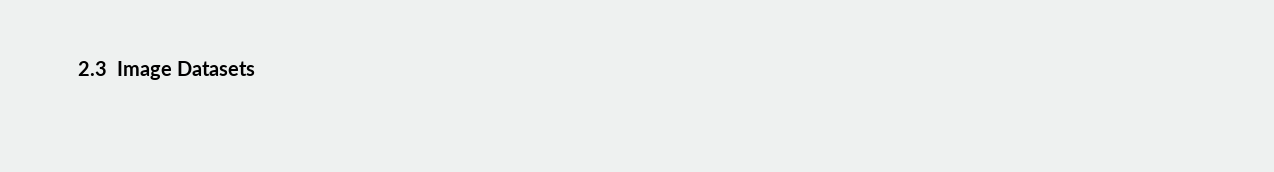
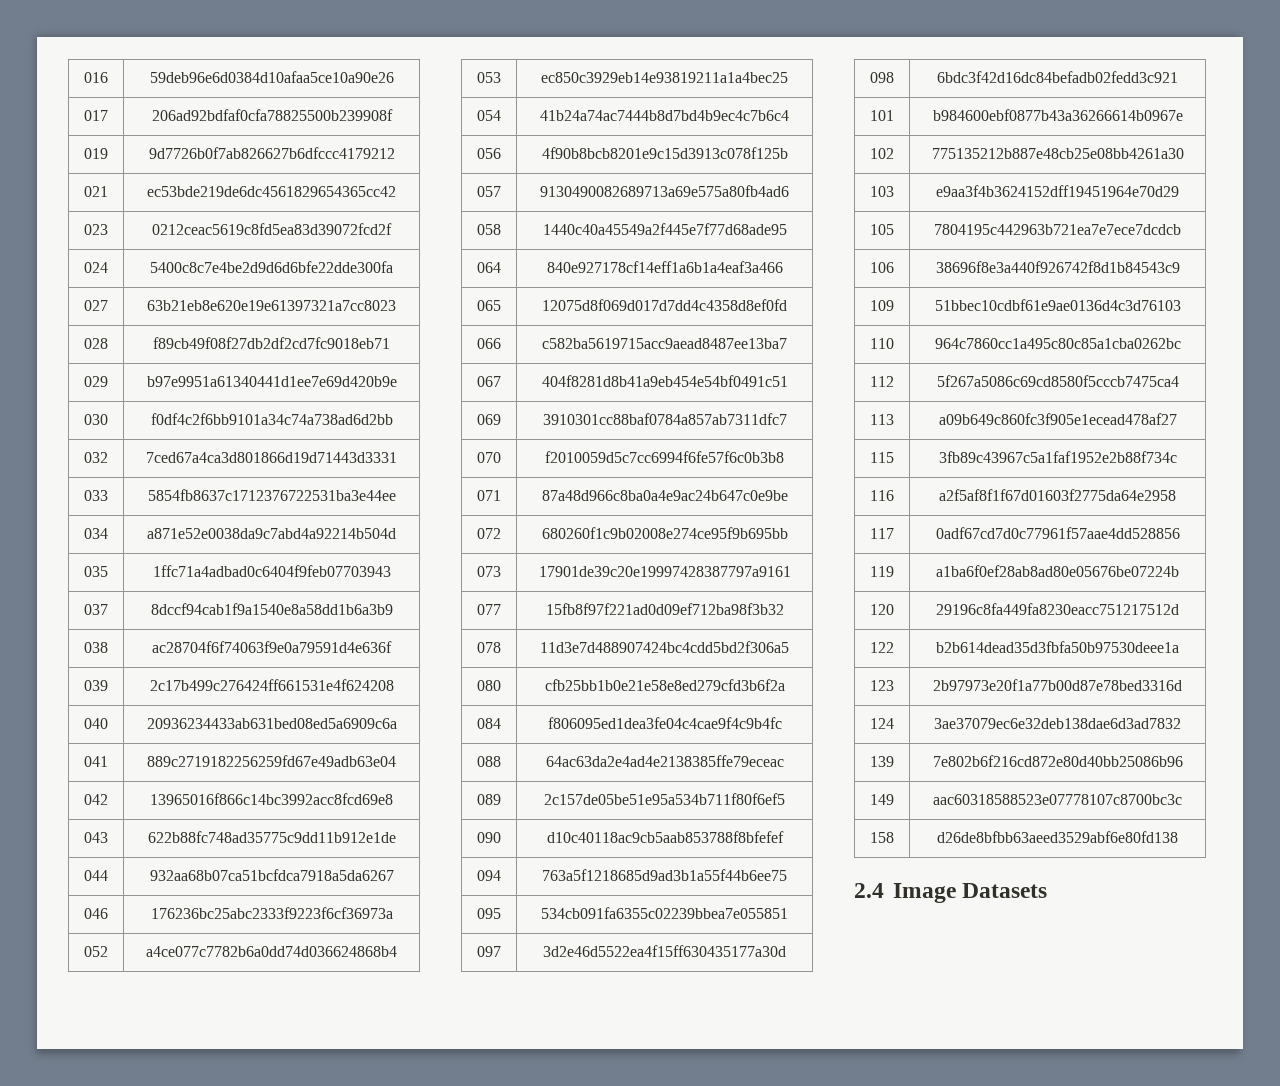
- 2.3 Image Datasets
+ 016 | 59deb96e6d0384d10afaa5ce10a90e26
+ 017 | 206ad92bdfaf0cfa78825500b239908f
+ 019 | 9d7726b0f7ab826627b6dfccc4179212
+ 021 | ec53bde219de6dc4561829654365cc42
+ 023 | 0212ceac5619c8fd5ea83d39072fcd2f
+ 024 | 5400c8c7e4be2d9d6d6bfe22dde300fa
+ 027 | 63b21eb8e620e19e61397321a7cc8023
+ 028 | f89cb49f08f27db2df2cd7fc9018eb71
+ 029 | b97e9951a61340441d1ee7e69d420b9e
+ 030 | f0df4c2f6bb9101a34c74a738ad6d2bb
+ 032 | 7ced67a4ca3d801866d19d71443d3331
+ 033 | 5854fb8637c1712376722531ba3e44ee
+ 034 | a871e52e0038da9c7abd4a92214b504d
+ 035 | 1ffc71a4adbad0c6404f9feb07703943
+ 037 | 8dccf94cab1f9a1540e8a58dd1b6a3b9
+ 038 | ac28704f6f74063f9e0a79591d4e636f
+ 039 | 2c17b499c276424ff661531e4f624208
+ 040 | 20936234433ab631bed08ed5a6909c6a
+ 041 | 889c2719182256259fd67e49adb63e04
+ 042 | 13965016f866c14bc3992acc8fcd69e8
+ 043 | 622b88fc748ad35775c9dd11b912e1de
+ 044 | 932aa68b07ca51bcfdca7918a5da6267
+ 046 | 176236bc25abc2333f9223f6cf36973a
+ 052 | a4ce077c7782b6a0dd74d036624868b4
+ 053 | ec850c3929eb14e93819211a1a4bec25
+ 054 | 41b24a74ac7444b8d7bd4b9ec4c7b6c4
+ 056 | 4f90b8bcb8201e9c15d3913c078f125b
+ 057 | 9130490082689713a69e575a80fb4ad6
+ 058 | 1440c40a45549a2f445e7f77d68ade95
+ 064 | 840e927178cf14eff1a6b1a4eaf3a466
+ 065 | 12075d8f069d017d7dd4c4358d8ef0fd
+ 066 | c582ba5619715acc9aead8487ee13ba7
+ 067 | 404f8281d8b41a9eb454e54bf0491c51
+ 069 | 3910301cc88baf0784a857ab7311dfc7
+ 070 | f2010059d5c7cc6994f6fe57f6c0b3b8
+ 071 | 87a48d966c8ba0a4e9ac24b647c0e9be
+ 072 | 680260f1c9b02008e274ce95f9b695bb
+ 073 | 17901de39c20e19997428387797a9161
+ 077 | 15fb8f97f221ad0d09ef712ba98f3b32
+ 078 | 11d3e7d488907424bc4cdd5bd2f306a5
+ 080 | cfb25bb1b0e21e58e8ed279cfd3b6f2a
+ 084 | f806095ed1dea3fe04c4cae9f4c9b4fc
+ 088 | 64ac63da2e4ad4e2138385ffe79eceac
+ 089 | 2c157de05be51e95a534b711f80f6ef5
+ 090 | d10c40118ac9cb5aab853788f8bfefef
+ 094 | 763a5f1218685d9ad3b1a55f44b6ee75
+ 095 | 534cb091fa6355c02239bbea7e055851
+ 097 | 3d2e46d5522ea4f15ff630435177a30d
+ 098 | 6bdc3f42d16dc84befadb02fedd3c921
+ 101 | b984600ebf0877b43a36266614b0967e
+ 102 | 775135212b887e48cb25e08bb4261a30
+ 103 | e9aa3f4b3624152dff19451964e70d29
+ 105 | 7804195c442963b721ea7e7ece7dcdcb
+ 106 | 38696f8e3a440f926742f8d1b84543c9
+ 109 | 51bbec10cdbf61e9ae0136d4c3d76103
+ 110 | 964c7860cc1a495c80c85a1cba0262bc
+ 112 | 5f267a5086c69cd8580f5cccb7475ca4
+ 113 | a09b649c860fc3f905e1ecead478af27
+ 115 | 3fb89c43967c5a1faf1952e2b88f734c
+ 116 | a2f5af8f1f67d01603f2775da64e2958
+ 117 | 0adf67cd7d0c77961f57aae4dd528856
+ 119 | a1ba6f0ef28ab8ad80e05676be07224b
+ 120 | 29196c8fa449fa8230eacc751217512d
+ 122 | b2b614dead35d3fbfa50b97530deee1a
+ 123 | 2b97973e20f1a77b00d87e78bed3316d
+ 124 | 3ae37079ec6e32deb138dae6d3ad7832
+ 139 | 7e802b6f216cd872e80d40bb25086b96
+ 149 | aac60318588523e07778107c8700bc3c
+ 158 | d26de8bfbb63aeed3529abf6e80fd138
+ 2.4 Image Datasets

